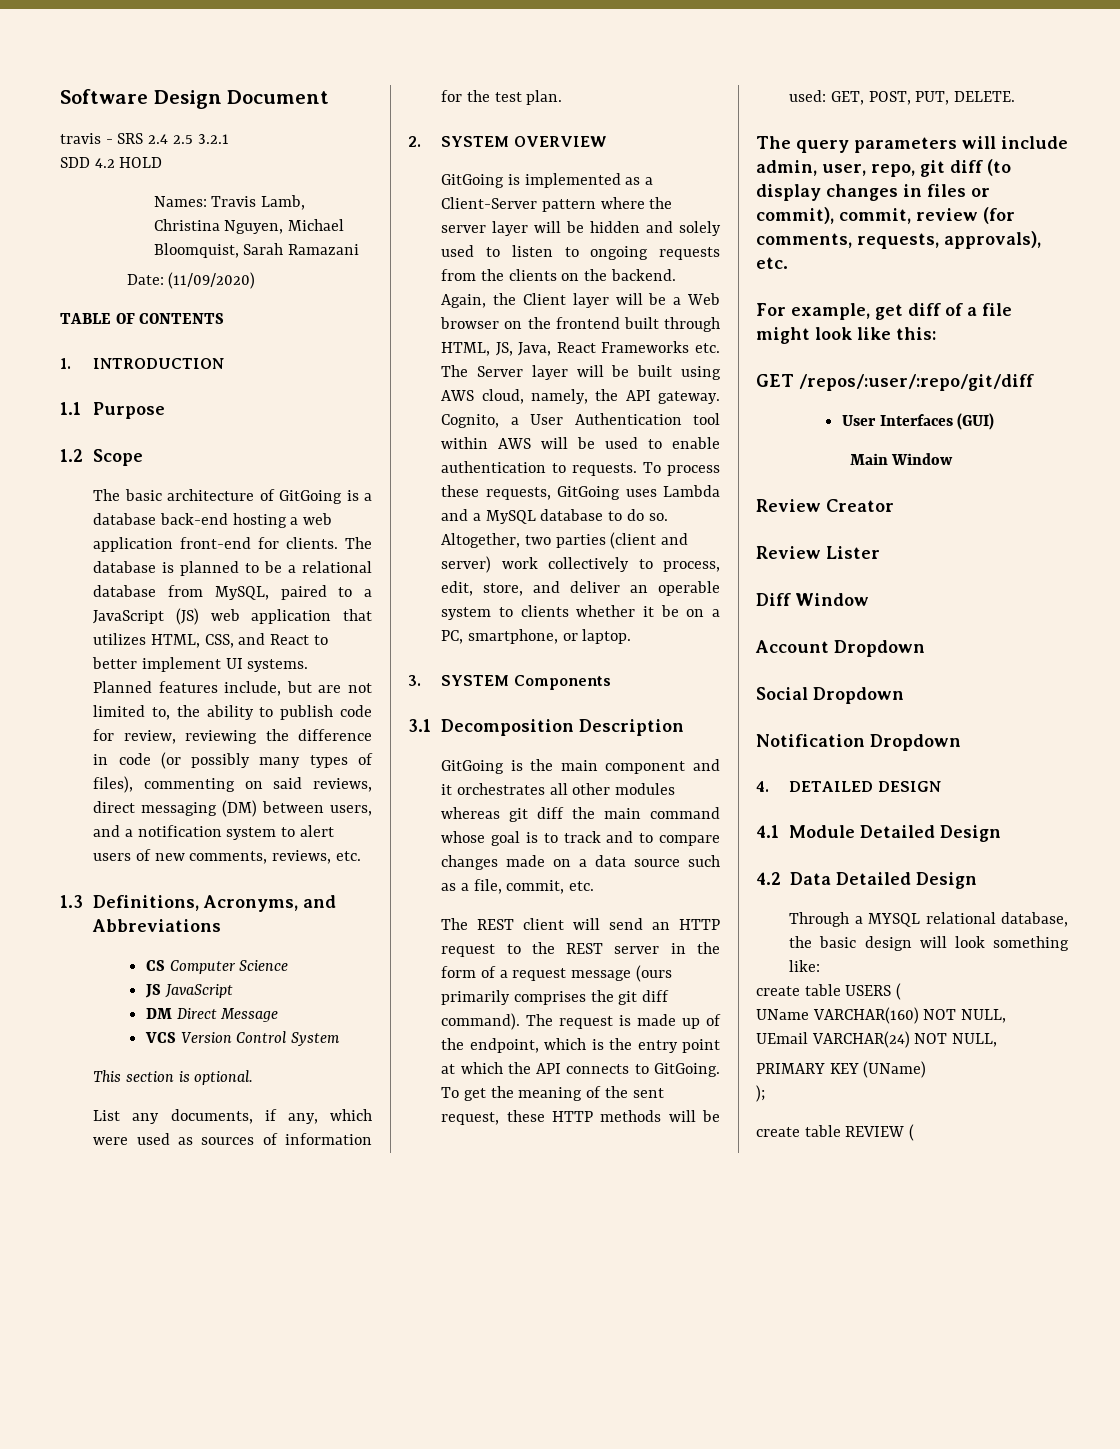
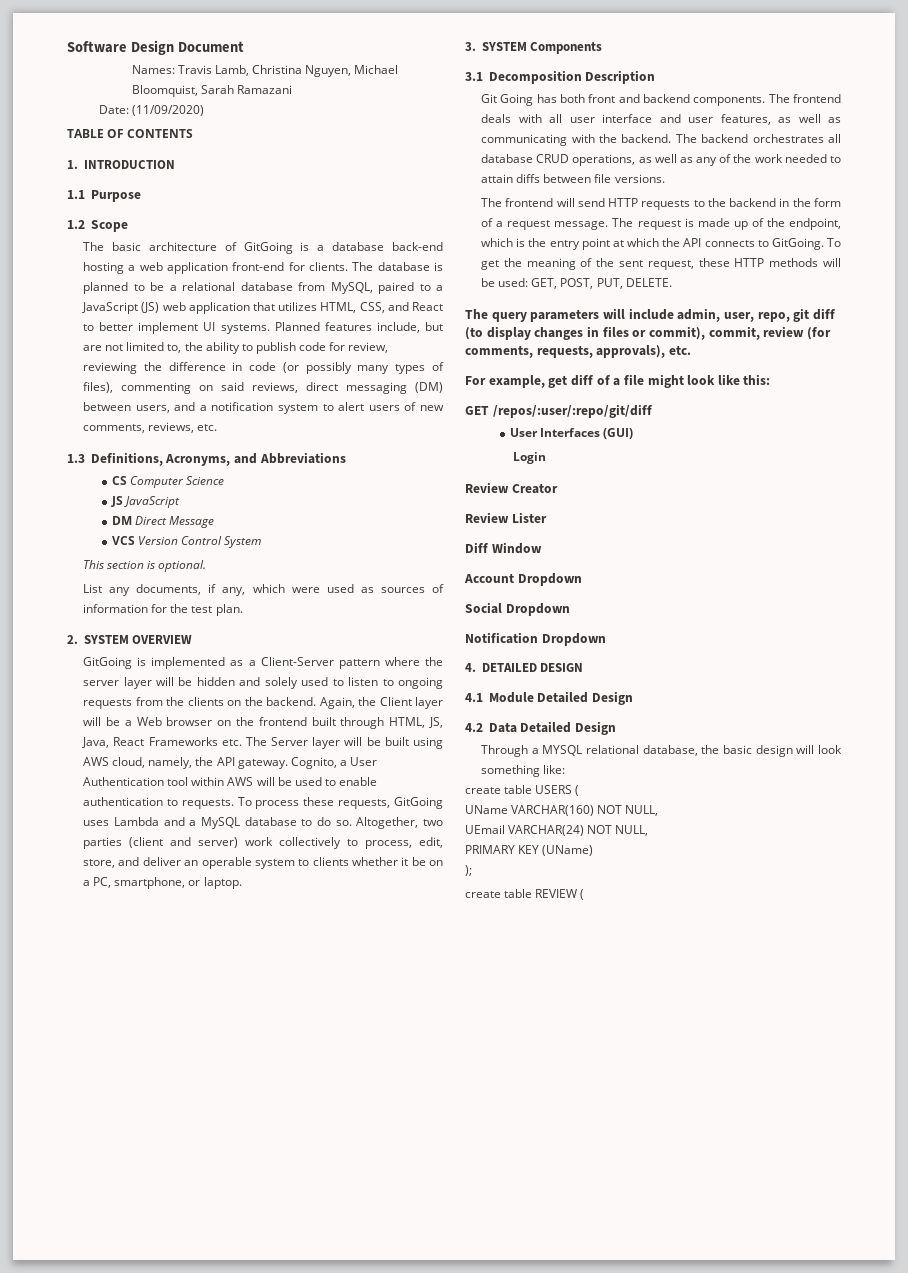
- travis - SRS 2.4 2.5 3.2.1
- SDD 4.2 HOLD
- GitGoing is the main component and it orchestrates all other modules whereas git diff the main command whose goal is to track and to compare changes made on a data source such as a file, commit, etc.
- The REST client will send an HTTP request to the REST server in the form of a request message (ours primarily comprises the git diff command).
+ Git Going has both front and backend components. The frontend deals with all user interface and user features, as well as communicating with the backend. The backend orchestrates all database CRUD operations, as well as any of the work needed to attain diffs between file versions.
+ The frontend will send HTTP requests to the backend in the form of a request message.
- Main Window
+ Login

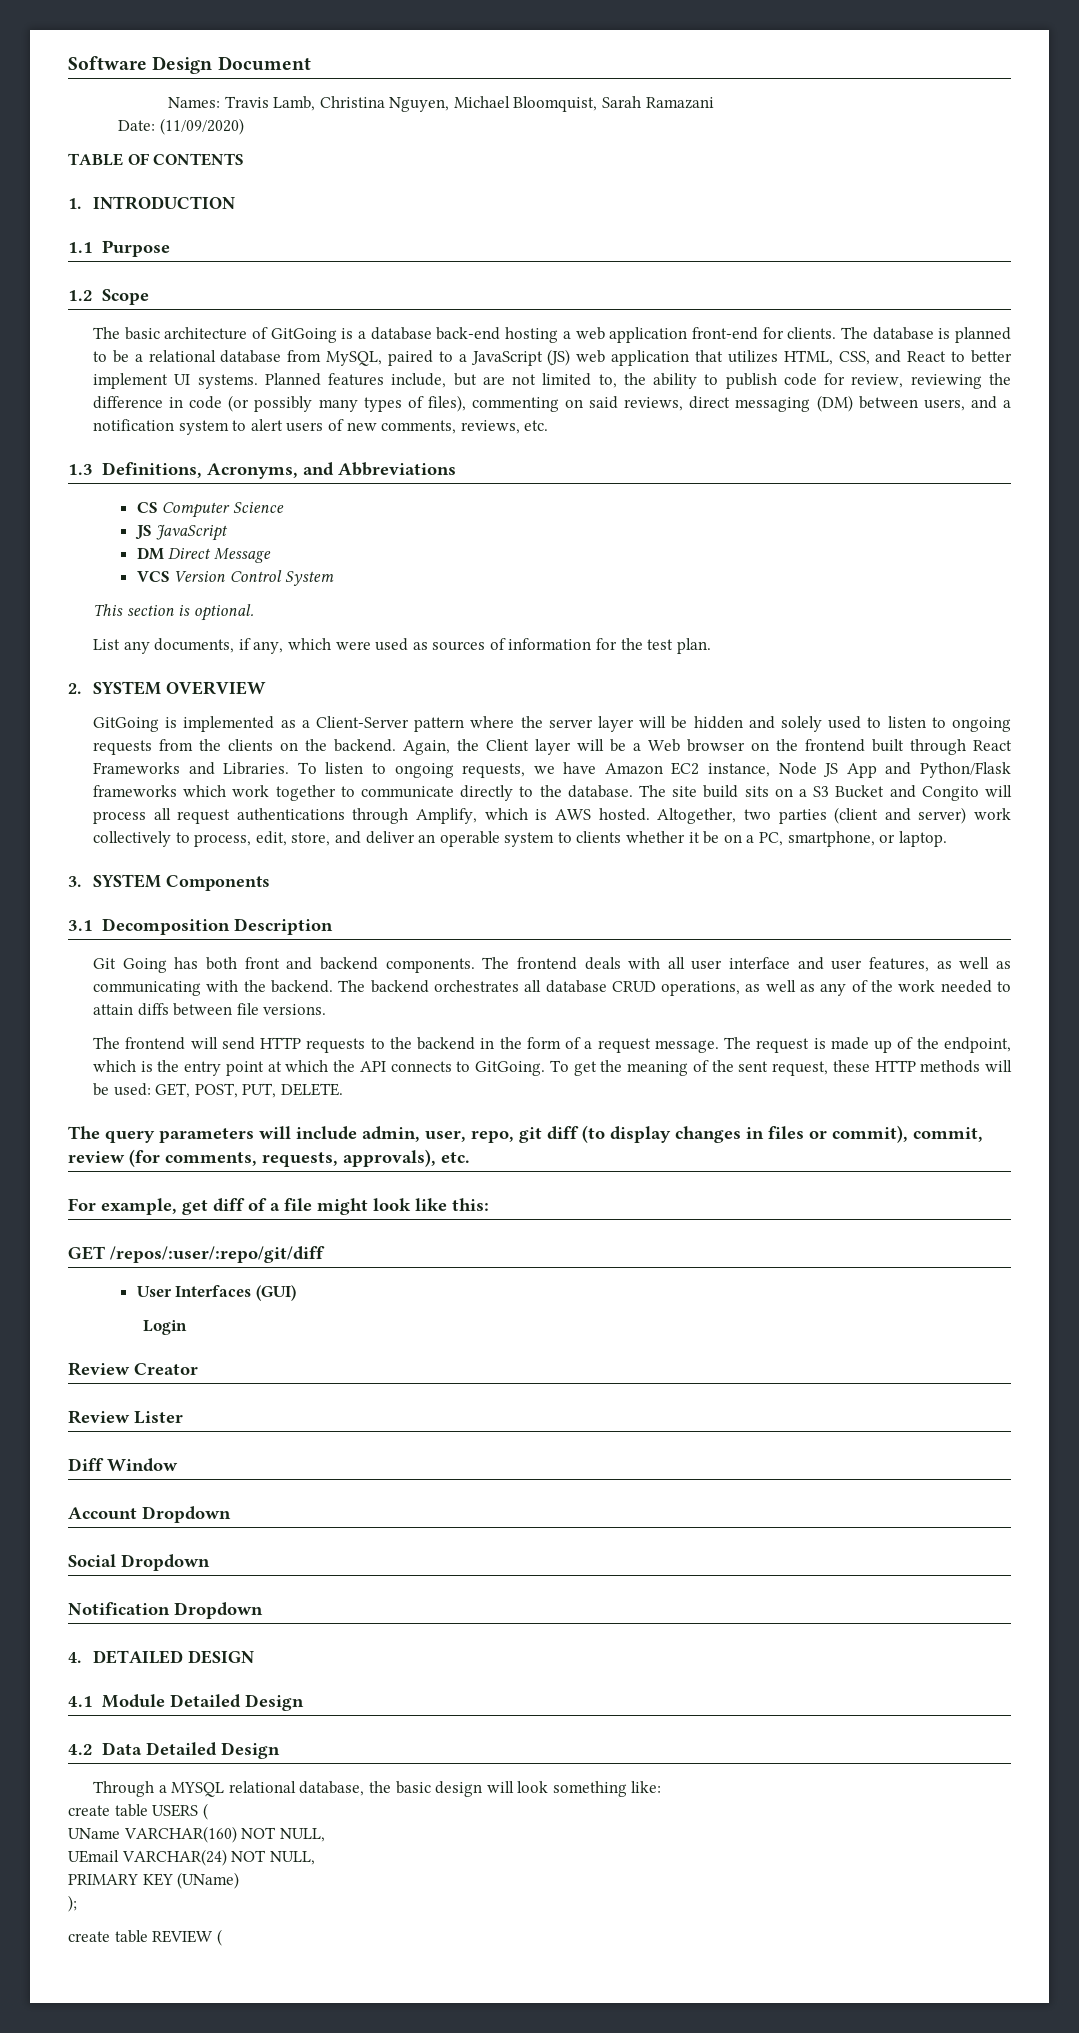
- Again, the Client layer will be a Web browser on the frontend built through HTML, JS, Java, React Frameworks etc. The Server layer will be built using AWS cloud, namely, the API gateway. Cognito, a User Authentication tool within AWS will be used to enable authentication to requests. To process these requests, GitGoing uses Lambda and a MySQL database to do so.
+ Again, the Client layer will be a Web browser on the frontend built through React Frameworks and Libraries. To listen to ongoing requests, we have Amazon EC2 instance, Node JS App and Python/Flask frameworks which work together to communicate directly to the database. The site build sits on a S3 Bucket and Congito will process all request authentications through Amplify, which is AWS hosted.

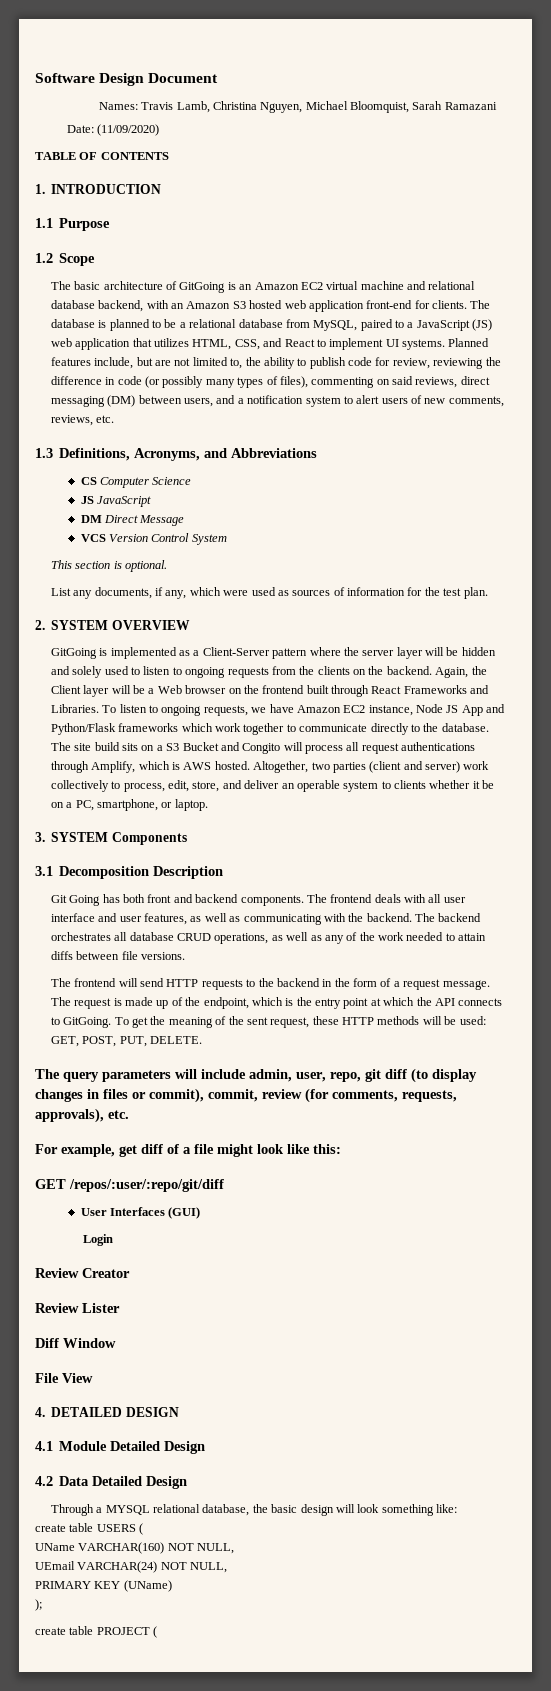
- The basic architecture of GitGoing is a database back-end hosting a web application front-end for clients.
+ The basic architecture of GitGoing is an Amazon EC2 virtual machine and relational database backend, with an Amazon S3 hosted web application front-end for clients.
- The database is planned to be a relational database from MySQL, paired to a JavaScript (JS) web application that utilizes HTML, CSS, and React to better implement UI systems.
+ The database is planned to be a relational database from MySQL, paired to a JavaScript (JS) web application that utilizes HTML, CSS, and React to implement UI systems.
- Account Dropdown
- Social Dropdown
- Notification Dropdown
+ File View
- create table REVIEW (
+ create table PROJECT (

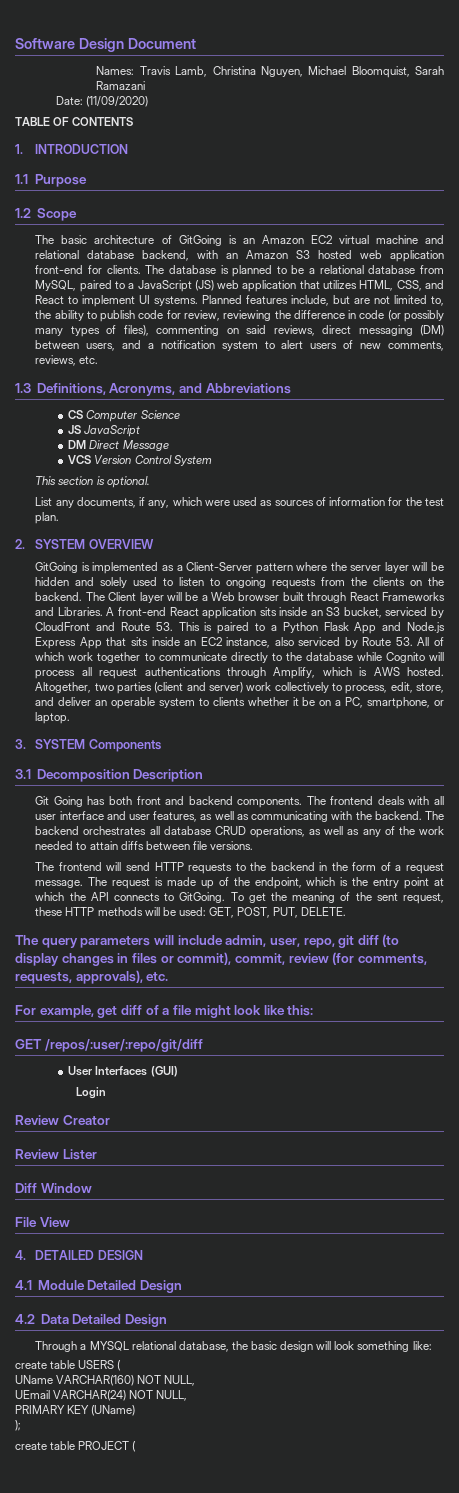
- Again, the Client layer will be a Web browser on the frontend built through React Frameworks and Libraries.
+ The Client layer will be a Web browser built through React Frameworks and Libraries.
- To listen to ongoing requests, we have Amazon EC2 instance, Node JS App and Python/Flask frameworks which work together to communicate directly to the database. The site build sits on a S3 Bucket and Congito will process all request authentications through Amplify, which is AWS hosted.
+ A front-end React application sits inside an S3 bucket, serviced by CloudFront and Route 53. This is paired to a Python Flask App and Node.js Express App that sits inside an EC2 instance, also serviced by Route 53. All of which work together to communicate directly to the database while Cognito will process all request authentications through Amplify, which is AWS hosted.

